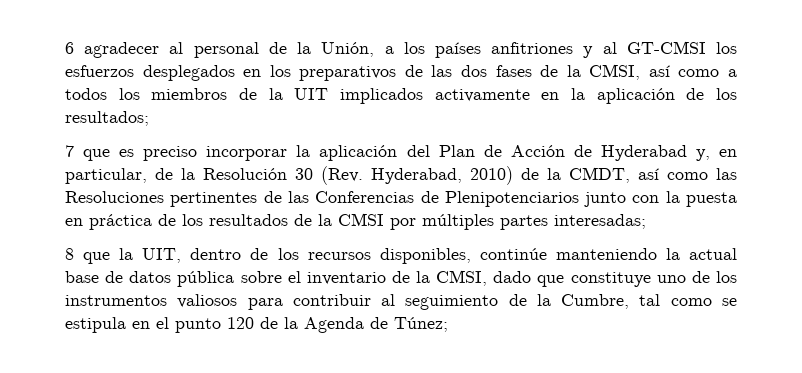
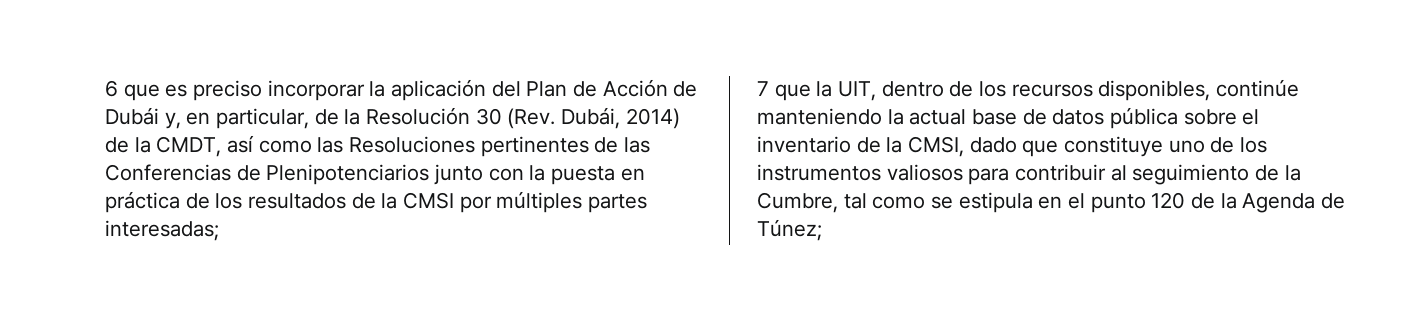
- 6 agradecer al personal de la Unión, a los países anfitriones y al GT-CMSI los esfuerzos desplegados en los preparativos de las dos fases de la CMSI, así como a todos los miembros de la UIT implicados activamente en la aplicación de los resultados;
- 7 que es preciso incorporar la aplicación del Plan de Acción de Hyderabad y, en particular, de la Resolución 30 (Rev. Hyderabad, 2010) de la CMDT, así como las Resoluciones pertinentes de las Conferencias de Plenipotenciarios junto con la puesta en práctica de los resultados de la CMSI por múltiples partes interesadas;
+ 6 que es preciso incorporar la aplicación del Plan de Acción de Dubái y, en particular, de la Resolución 30 (Rev. Dubái, 2014) de la CMDT, así como las Resoluciones pertinentes de las Conferencias de Plenipotenciarios junto con la puesta en práctica de los resultados de la CMSI por múltiples partes interesadas;
- 8 que la UIT, dentro de los recursos disponibles, continúe manteniendo la actual base de datos pública sobre el inventario de la CMSI, dado que constituye uno de los instrumentos valiosos para contribuir al seguimiento de la Cumbre, tal como se estipula en el punto 120 de la Agenda de Túnez;
+ 7 que la UIT, dentro de los recursos disponibles, continúe manteniendo la actual base de datos pública sobre el inventario de la CMSI, dado que constituye uno de los instrumentos valiosos para contribuir al seguimiento de la Cumbre, tal como se estipula en el punto 120 de la Agenda de Túnez;

